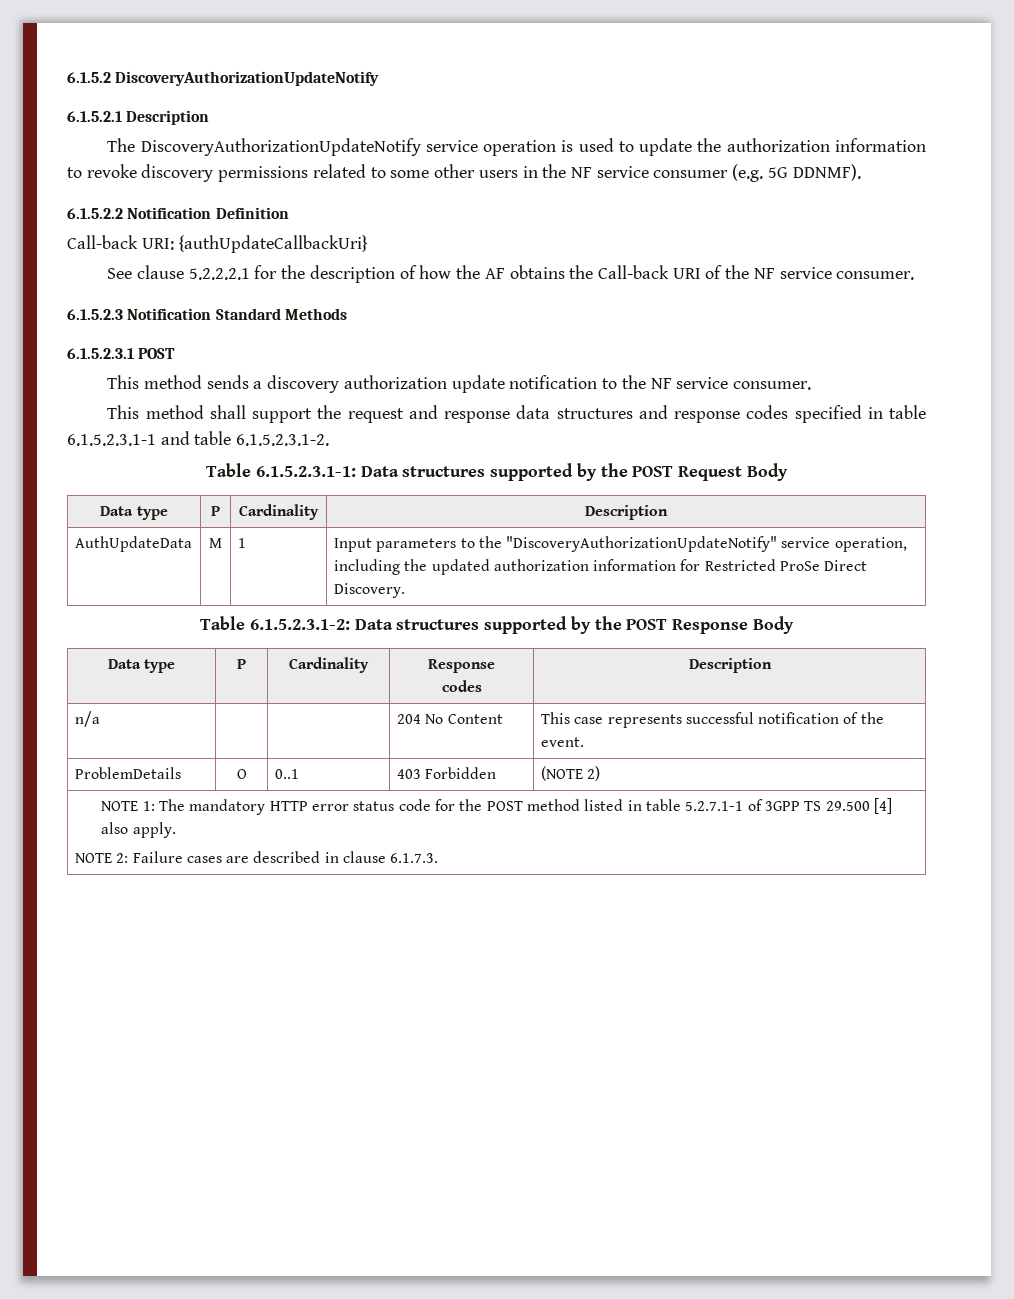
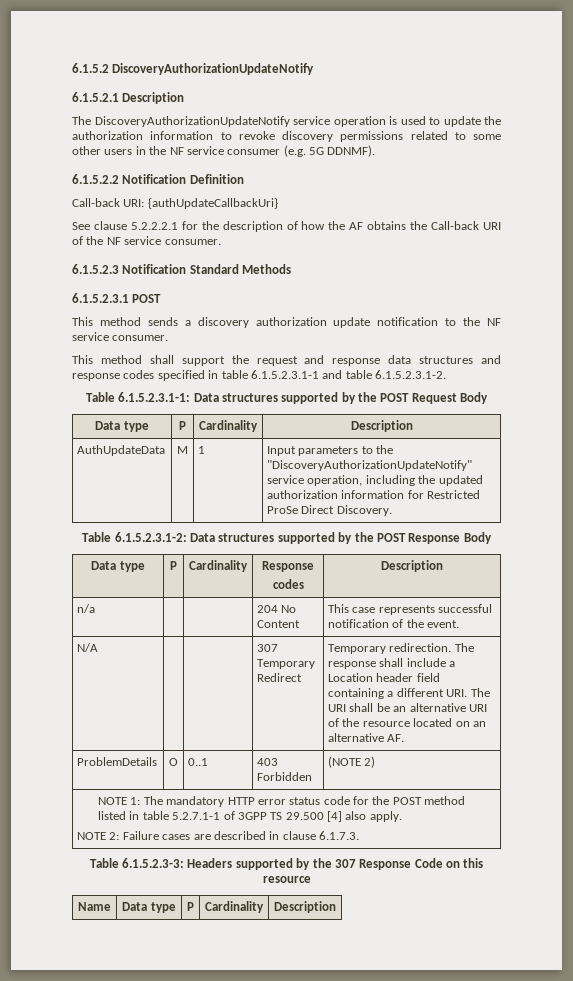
+ N/A | | | 307 Temporary Redirect | Temporary redirection. The response shall include a Location header field containing a different URI. The URI shall be an alternative URI of the resource located on an alternative AF.
+ Table 6.1.5.2.3-3: Headers supported by the 307 Response Code on this resource
+ Name | Data type | P | Cardinality | Description

